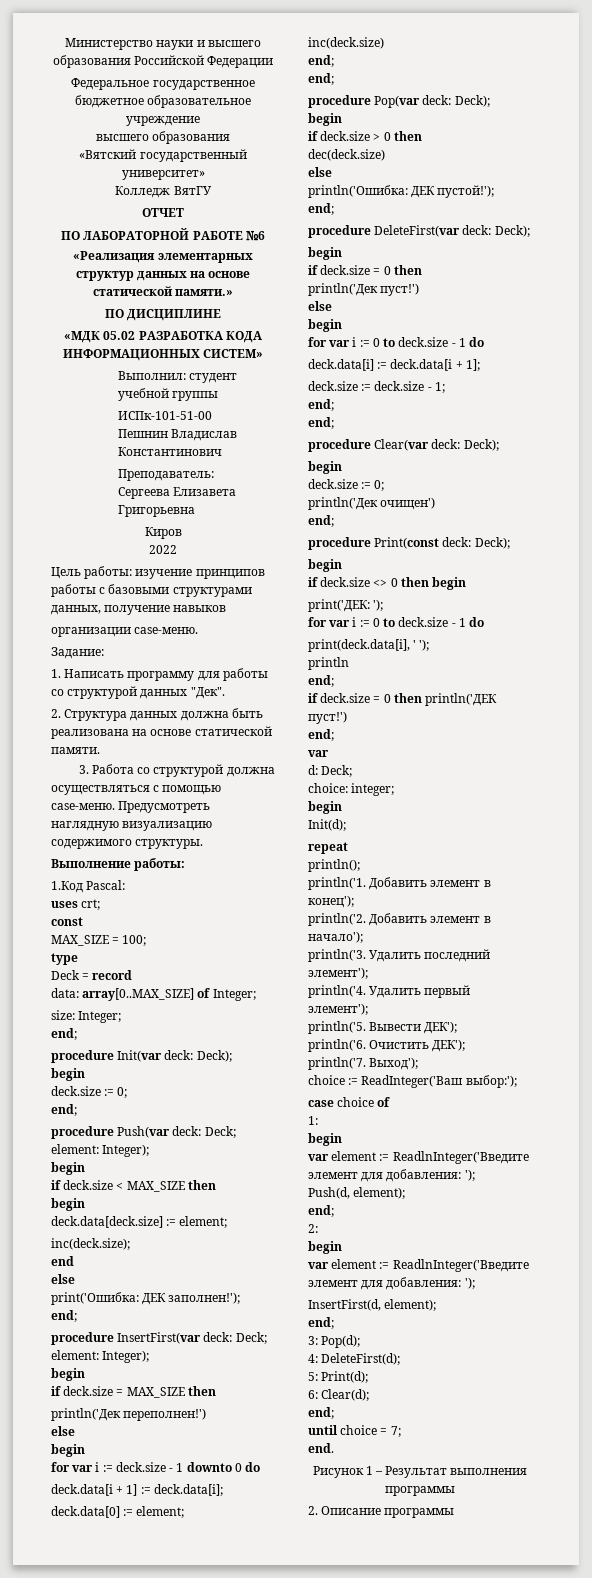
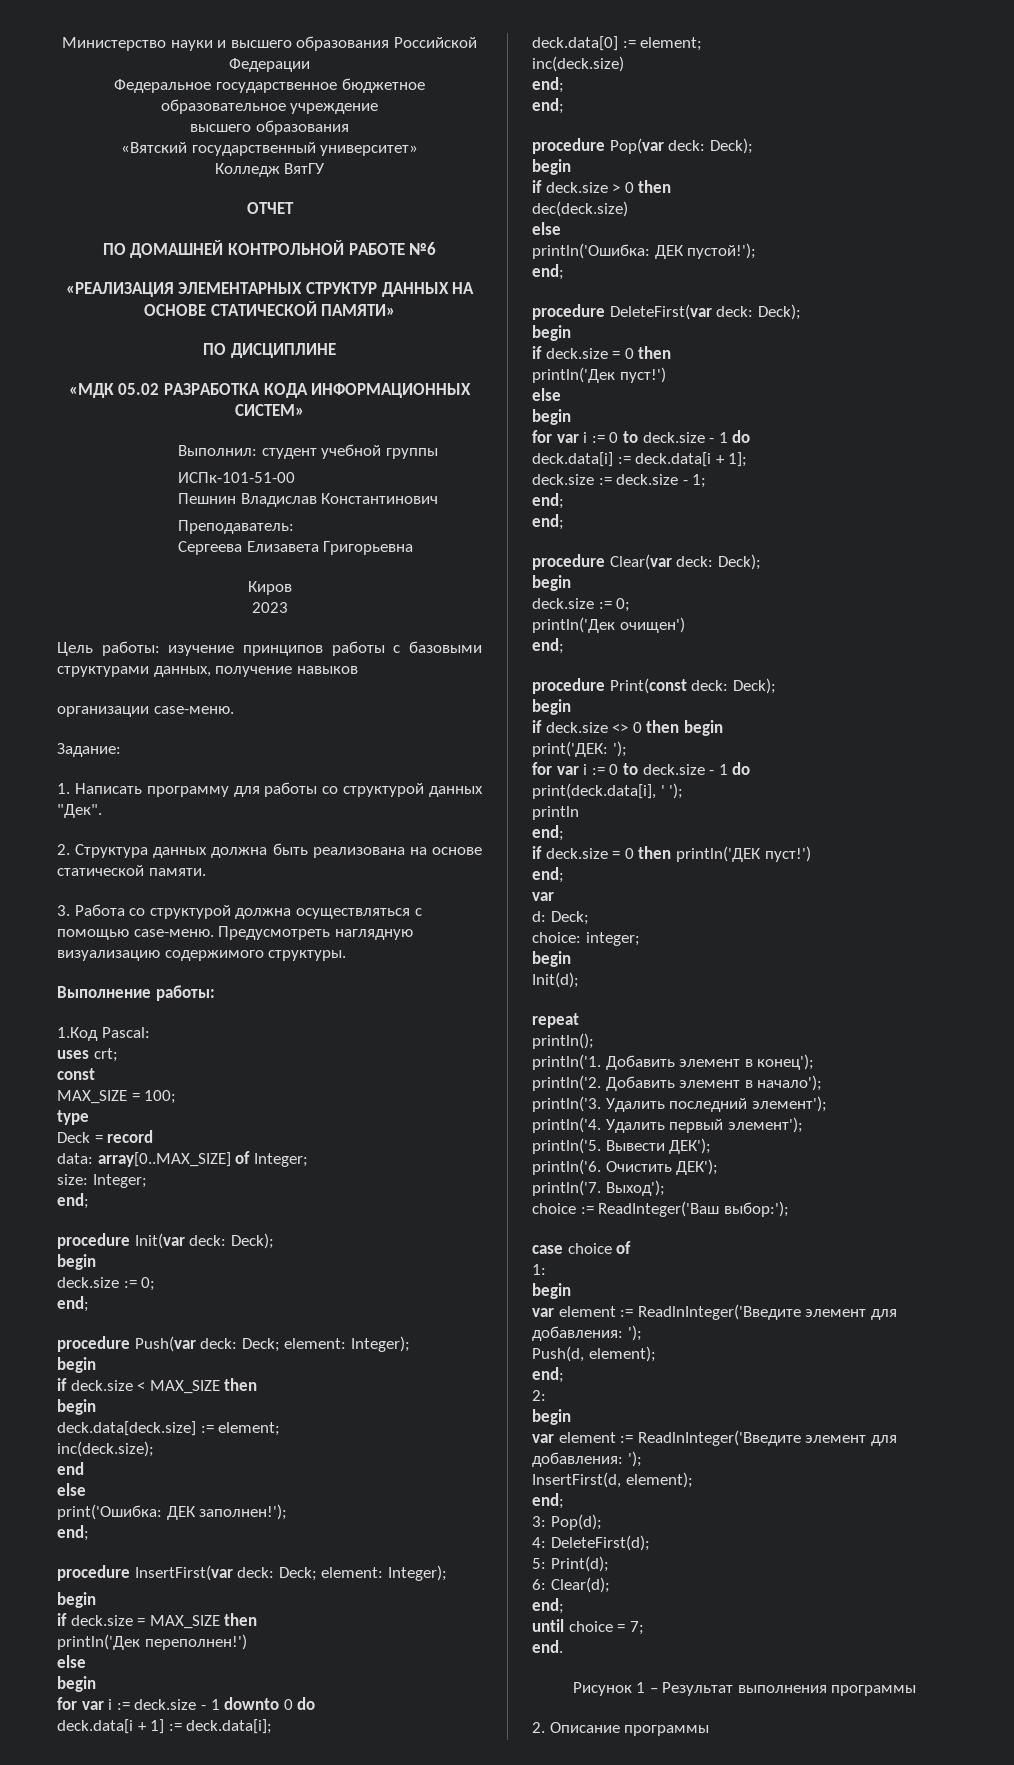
- ПО ЛАБОРАТОРНОЙ РАБОТЕ №6
+ ПО ДОМАШНЕЙ КОНТРОЛЬНОЙ РАБОТЕ №6
- «Реализация элементарных структур данных на основе статической памяти.»
+ «РЕАЛИЗАЦИЯ ЭЛЕМЕНТАРНЫХ СТРУКТУР ДАННЫХ НА ОСНОВЕ СТАТИЧЕСКОЙ ПАМЯТИ»
- 2022
+ 2023

